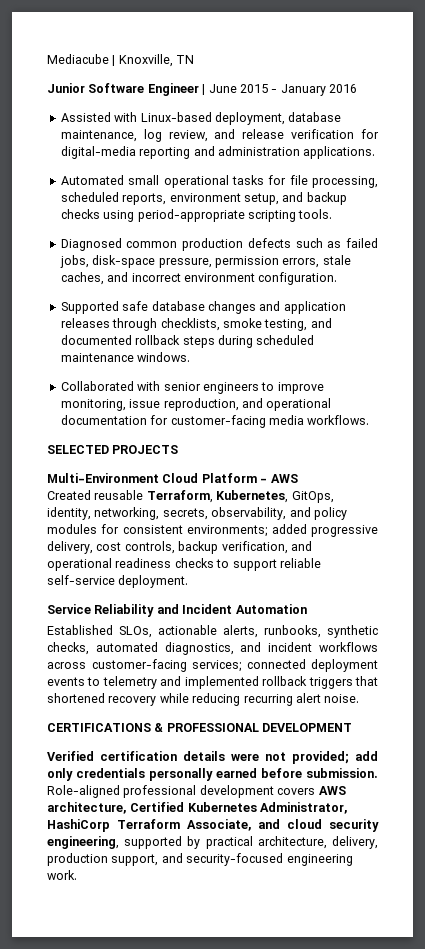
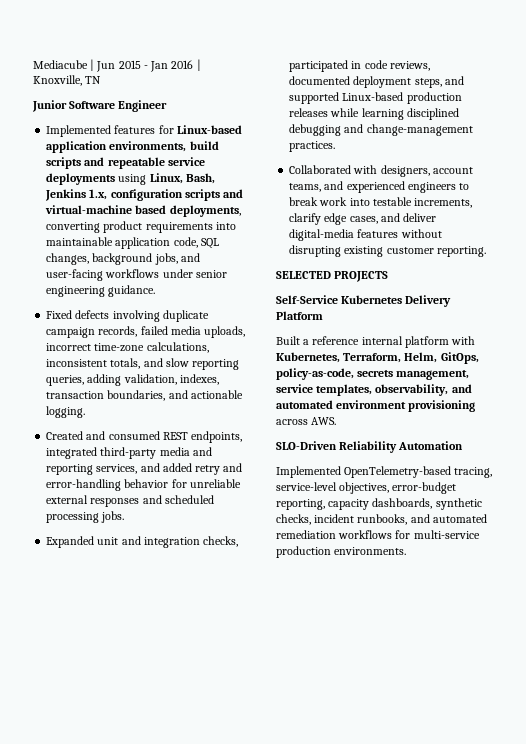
- Mediacube | Knoxville, TN
+ Mediacube | Jun 2015 - Jan 2016 | Knoxville, TN
- Junior Software Engineer | June 2015 - January 2016
- Assisted with Linux-based deployment, database maintenance, log review, and release verification for digital-media reporting and administration applications.
- Automated small operational tasks for file processing, scheduled reports, environment setup, and backup checks using period-appropriate scripting tools.
- Diagnosed common production defects such as failed jobs, disk-space pressure, permission errors, stale caches, and incorrect environment configuration.
- Supported safe database changes and application releases through checklists, smoke testing, and documented rollback steps during scheduled maintenance windows.
- Collaborated with senior engineers to improve monitoring, issue reproduction, and operational documentation for customer-facing media workflows.
+ Junior Software Engineer
+ Implemented features for Linux-based application environments, build scripts and repeatable service deployments using Linux, Bash, Jenkins 1.x, configuration scripts and virtual-machine based deployments, converting product requirements into maintainable application code, SQL changes, background jobs, and user-facing workflows under senior engineering guidance.
+ Fixed defects involving duplicate campaign records, failed media uploads, incorrect time-zone calculations, inconsistent totals, and slow reporting queries, adding validation, indexes, transaction boundaries, and actionable logging.
+ Created and consumed REST endpoints, integrated third-party media and reporting services, and added retry and error-handling behavior for unreliable external responses and scheduled processing jobs.
+ Expanded unit and integration checks, participated in code reviews, documented deployment steps, and supported Linux-based production releases while learning disciplined debugging and change-management practices.
+ Collaborated with designers, account teams, and experienced engineers to break work into testable increments, clarify edge cases, and deliver digital-media features without disrupting existing customer reporting.
  SELECTED PROJECTS
- Multi-Environment Cloud Platform - AWS
- Created reusable Terraform, Kubernetes, GitOps, identity, networking, secrets, observability, and policy modules for consistent environments; added progressive delivery, cost controls, backup verification, and operational readiness checks to support reliable self-service deployment.
- Service Reliability and Incident Automation
- Established SLOs, actionable alerts, runbooks, synthetic checks, automated diagnostics, and incident workflows across customer-facing services; connected deployment events to telemetry and implemented rollback triggers that shortened recovery while reducing recurring alert noise.
- CERTIFICATIONS & PROFESSIONAL DEVELOPMENT
- Verified certification details were not provided; add only credentials personally earned before submission. Role-aligned professional development covers AWS architecture, Certified Kubernetes Administrator, HashiCorp Terraform Associate, and cloud security engineering, supported by practical architecture, delivery, production support, and security-focused engineering work.
+ Self-Service Kubernetes Delivery Platform
+ Built a reference internal platform with Kubernetes, Terraform, Helm, GitOps, policy-as-code, secrets management, service templates, observability, and automated environment provisioning across AWS.
+ SLO-Driven Reliability Automation
+ Implemented OpenTelemetry-based tracing, service-level objectives, error-budget reporting, capacity dashboards, synthetic checks, incident runbooks, and automated remediation workflows for multi-service production environments.

